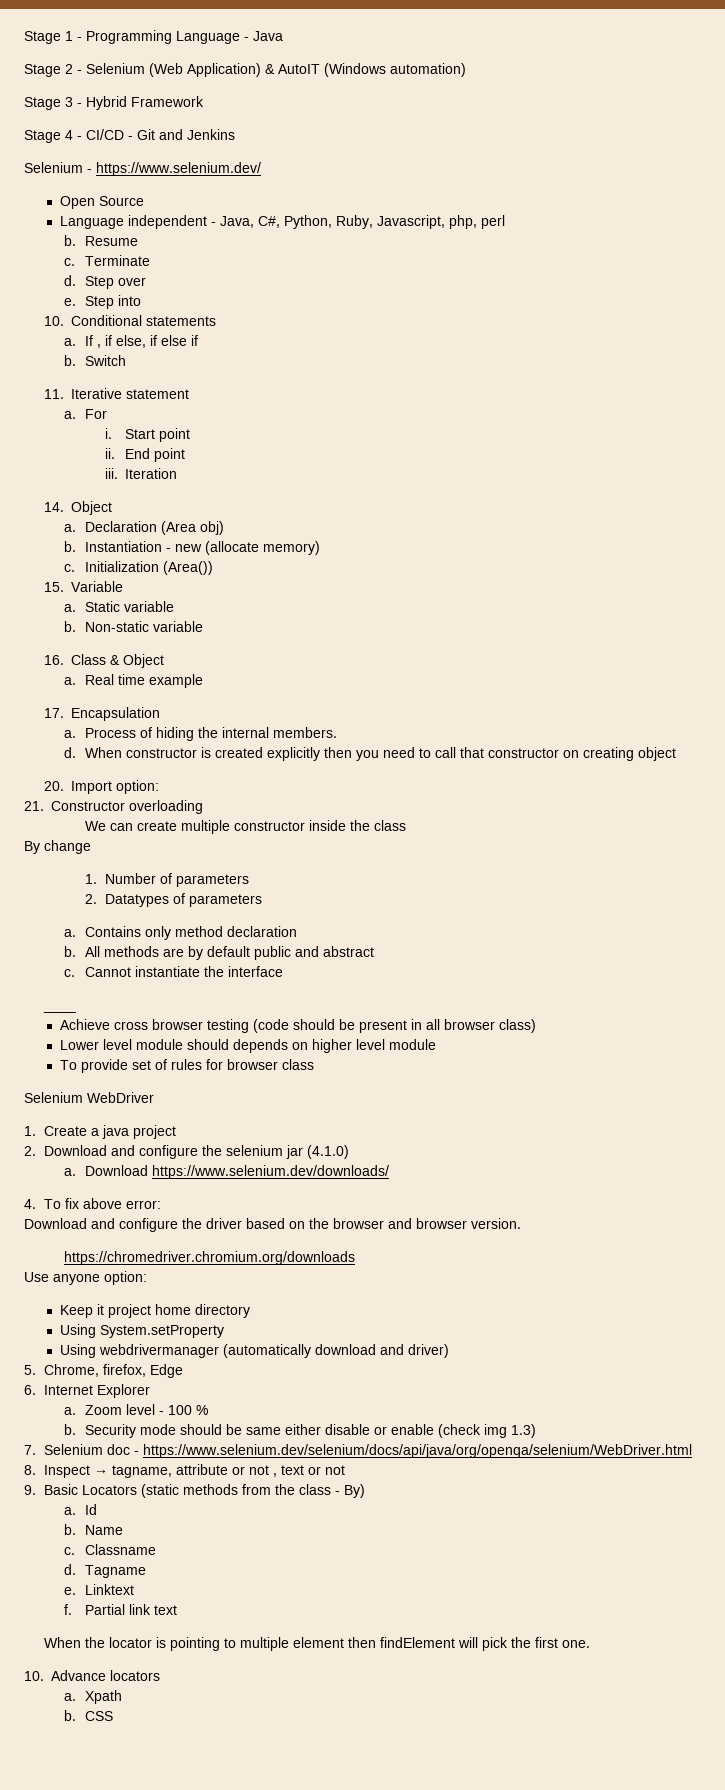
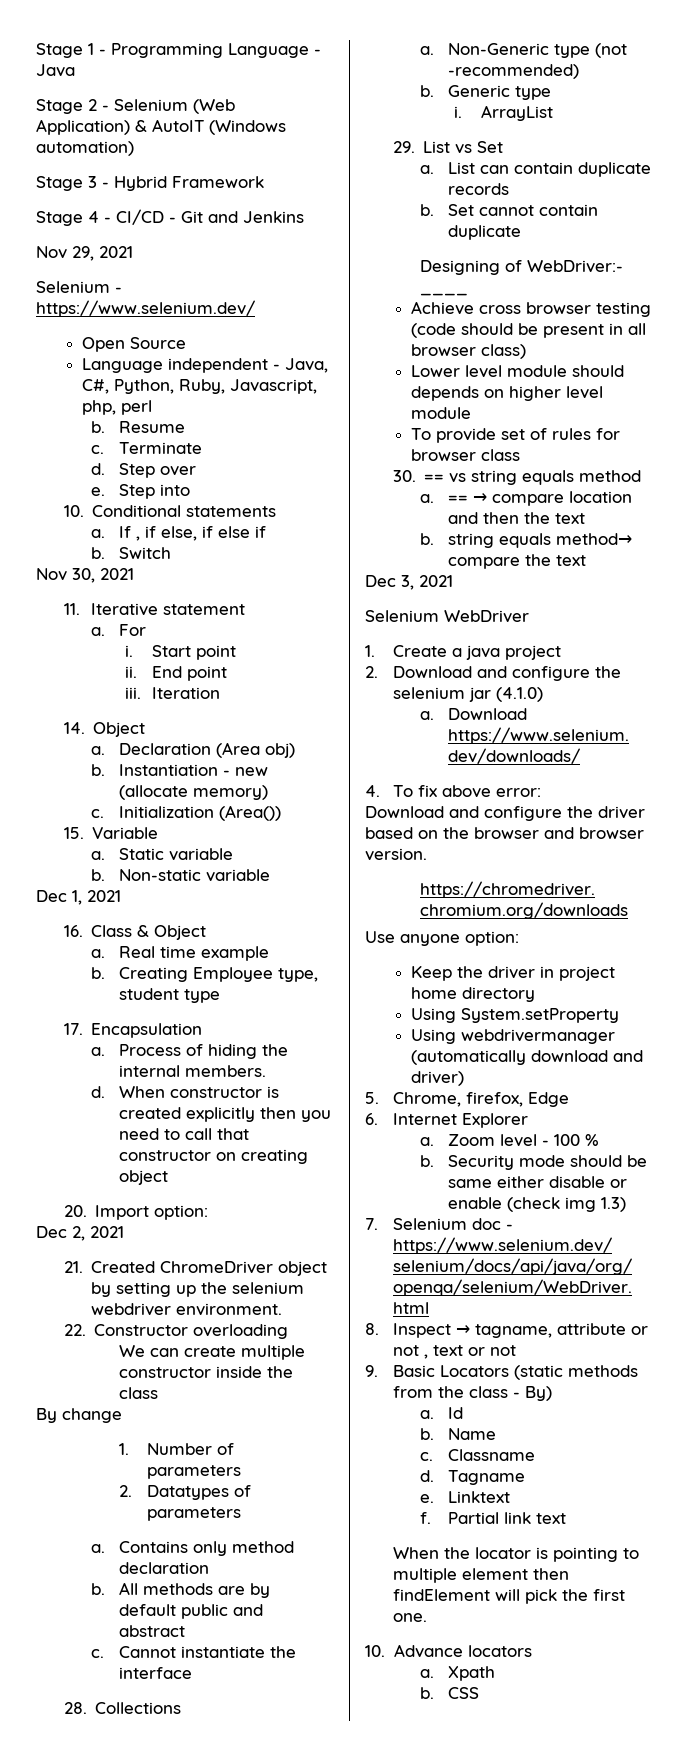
+ Nov 29, 2021
+ Nov 30, 2021
+ Dec 1, 2021
+ b. Creating Employee type, student type
- 21. Constructor overloading
+ Dec 2, 2021
+ 21. Created ChromeDriver object by setting up the selenium webdriver environment.
+ 22. Constructor overloading
- ____
+ 28. Collections
+ a. Non-Generic type (not -recommended)
+ b. Generic type
+ i. ArrayList
+ 29. List vs Set
+ a. List can contain duplicate records
+ b. Set cannot contain duplicate
+ Designing of WebDriver:- ____
+ 30. == vs string equals method
+ a. == → compare location and then the text
+ b. string equals method→ compare the text
+ Dec 3, 2021
- Keep it project home directory
+ Keep the driver in project home directory

